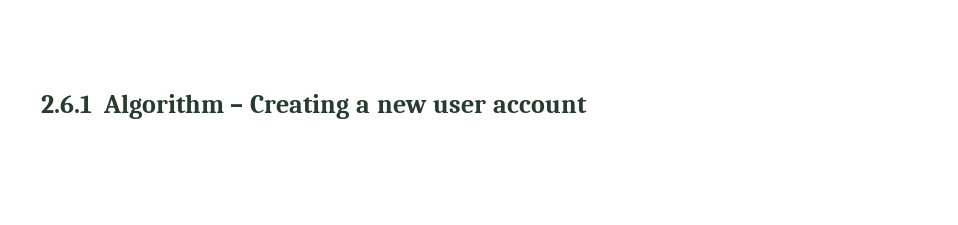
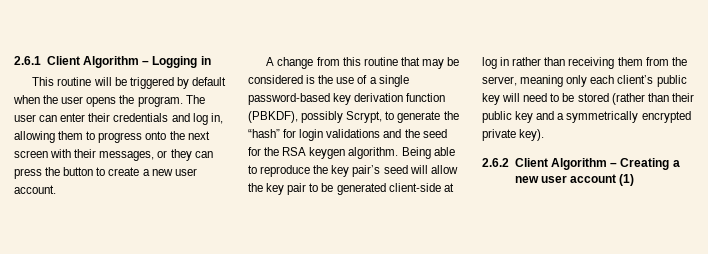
- 2.6.1 Algorithm – Creating a new user account
+ 2.6.1 Client Algorithm – Logging in
+ This routine will be triggered by default when the user opens the program. The user can enter their credentials and log in, allowing them to progress onto the next screen with their messages, or they can press the button to create a new user account.
+ A change from this routine that may be considered is the use of a single password-based key derivation function (PBKDF), possibly Scrypt, to generate the “hash” for login validations and the seed for the RSA keygen algorithm. Being able to reproduce the key pair’s seed will allow the key pair to be generated client-side at log in rather than receiving them from the server, meaning only each client’s public key will need to be stored (rather than their public key and a symmetrically encrypted private key).
+ 2.6.2 Client Algorithm – Creating a new user account (1)

